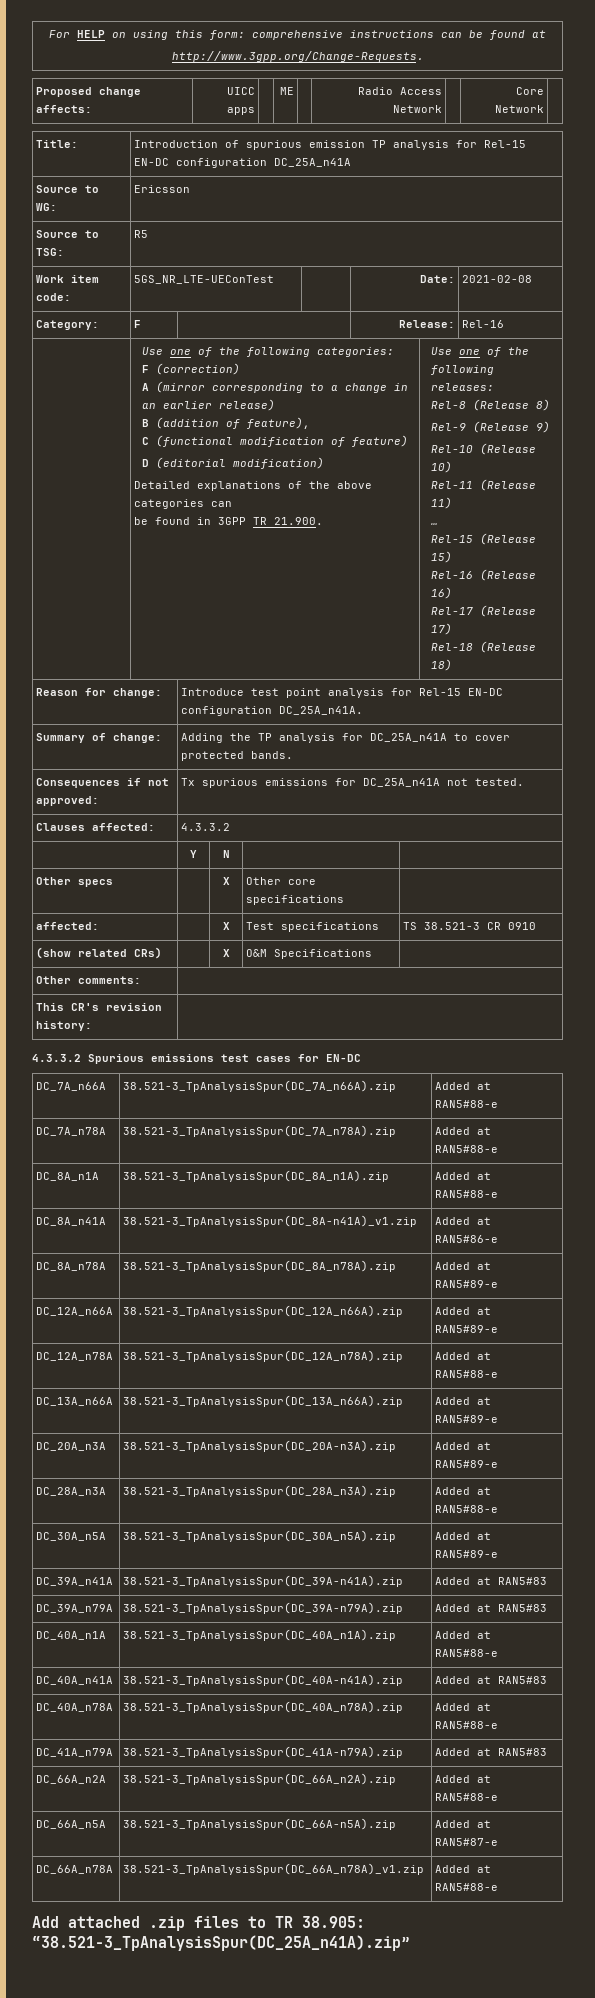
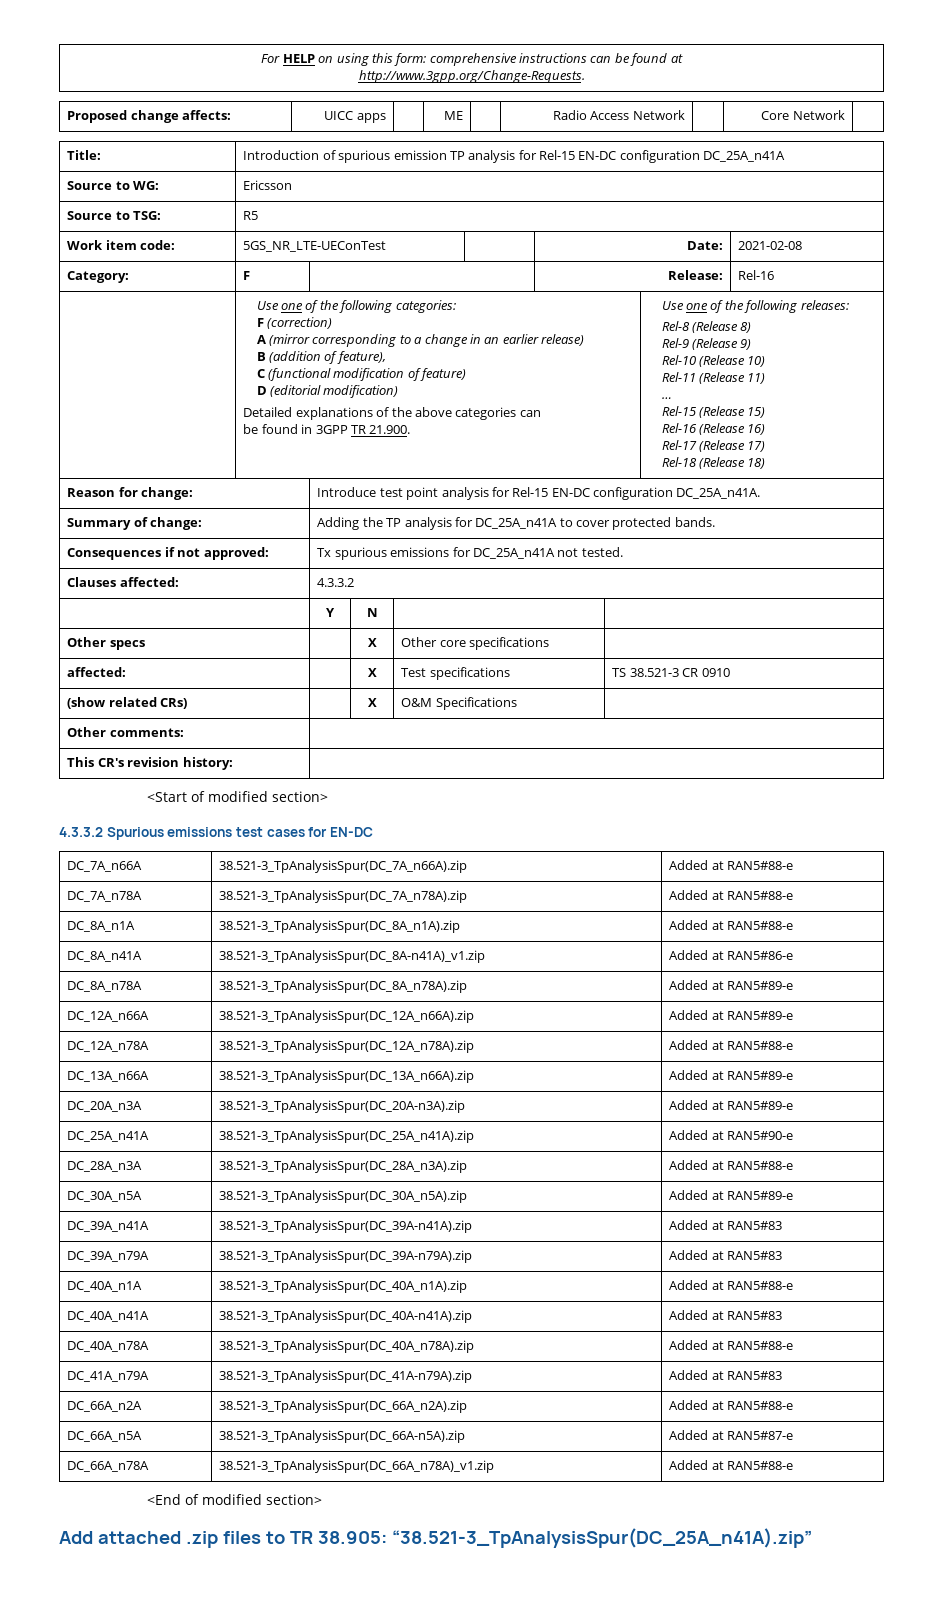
+ <Start of modified section>
+ DC_25A_n41A | 38.521-3_TpAnalysisSpur(DC_25A_n41A).zip | Added at RAN5#90-e
+ <End of modified section>

